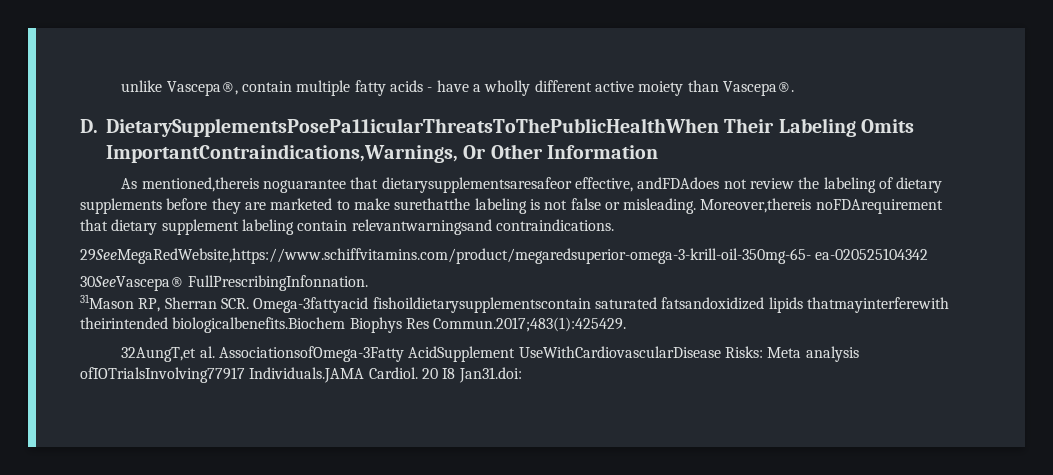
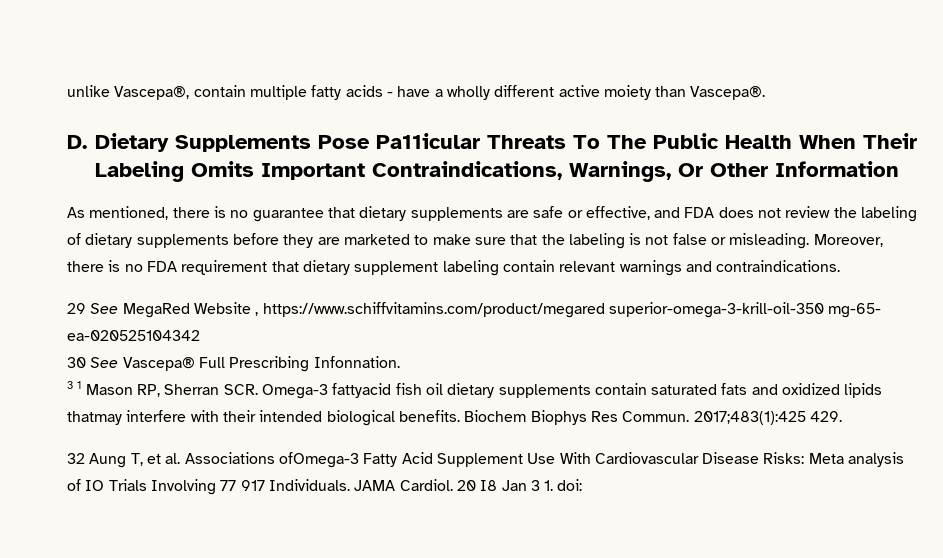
- D. DietarySupplementsPosePa11icularThreatsToThePublicHealthWhen Their Labeling Omits ImportantContraindications,Warnings, Or Other Information
- As mentioned,thereis noguarantee that dietarysupplementsaresafeor effective, andFDAdoes not review the labeling of dietary supplements before they are marketed to make surethatthe labeling is not false or misleading.
+ D. Dietary Supplements Pose Pa11icular Threats To The Public Health When Their Labeling Omits Important Contraindications, Warnings, Or Other Information
+ As mentioned, there is no guarantee that dietary supplements are safe or effective, and FDA does not review the labeling of dietary supplements before they are marketed to make sure that the labeling is not false or misleading.
- Moreover,thereis noFDArequirement that dietary supplement labeling contain relevantwarningsand contraindications.
- 29SeeMegaRedWebsite,https://www.schiffvitamins.com/product/megaredsuperior-omega-3-krill-oil-350mg-65- ea-020525104342
- 30SeeVascepa® FullPrescribingInfonnation.
- 31Mason RP, Sherran SCR. Omega-3fattyacid fishoildietarysupplementscontain saturated fatsandoxidized lipids thatmayinterferewith theirintended biologicalbenefits.Biochem Biophys Res Commun.2017;483(1):425429.
- 32AungT,et al. AssociationsofOmega-3Fatty AcidSupplement UseWithCardiovascularDisease Risks: Meta analysis ofIOTrialsInvolving77917 Individuals.JAMA Cardiol. 20 I8 Jan31.doi:
+ Moreover, there is no FDA requirement that dietary supplement labeling contain relevant warnings and contraindications.
+ 29 See MegaRed Website , https://www.schiffvitamins.com/product/megared superior-omega-3-krill-oil-350 mg-65- ea-020525104342
+ 30 See Vascepa® Full Prescribing Infonnation.
+ 3 1 Mason RP, Sherran SCR. Omega-3 fattyacid fish oil dietary supplements contain saturated fats and oxidized lipids thatmay interfere with their intended biological benefits. Biochem Biophys Res Commun. 2017;483(1):425 429.
+ 32 Aung T, et al. Associations ofOmega-3 Fatty Acid Supplement Use With Cardiovascular Disease Risks: Meta analysis of IO Trials Involving 77 917 Individuals. JAMA Cardiol. 20 I8 Jan 3 1. doi:

